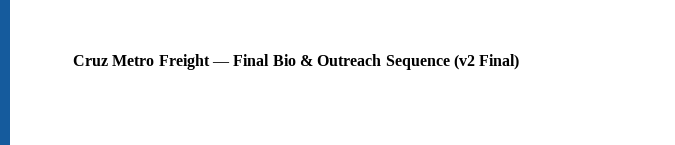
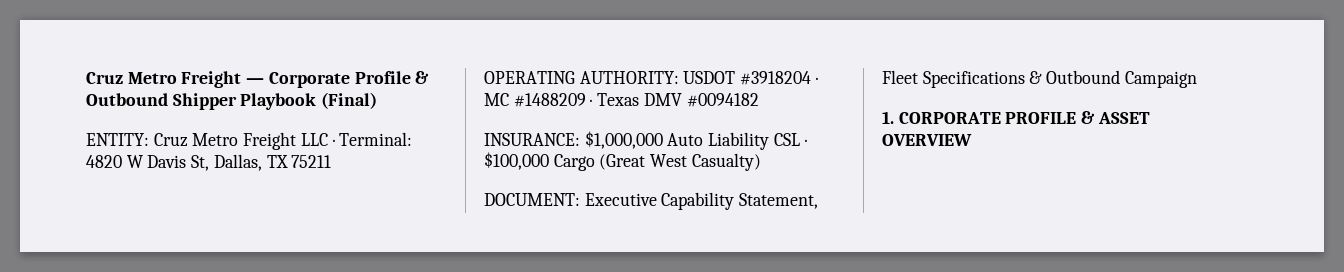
- Cruz Metro Freight — Final Bio & Outreach Sequence (v2 Final)
+ Cruz Metro Freight — Corporate Profile & Outbound Shipper Playbook (Final)
+ ENTITY: Cruz Metro Freight LLC · Terminal: 4820 W Davis St, Dallas, TX 75211
+ OPERATING AUTHORITY: USDOT #3918204 · MC #1488209 · Texas DMV #0094182
+ INSURANCE: $1,000,000 Auto Liability CSL · $100,000 Cargo (Great West Casualty)
+ DOCUMENT: Executive Capability Statement, Fleet Specifications & Outbound Campaign
+ 1. CORPORATE PROFILE & ASSET OVERVIEW

